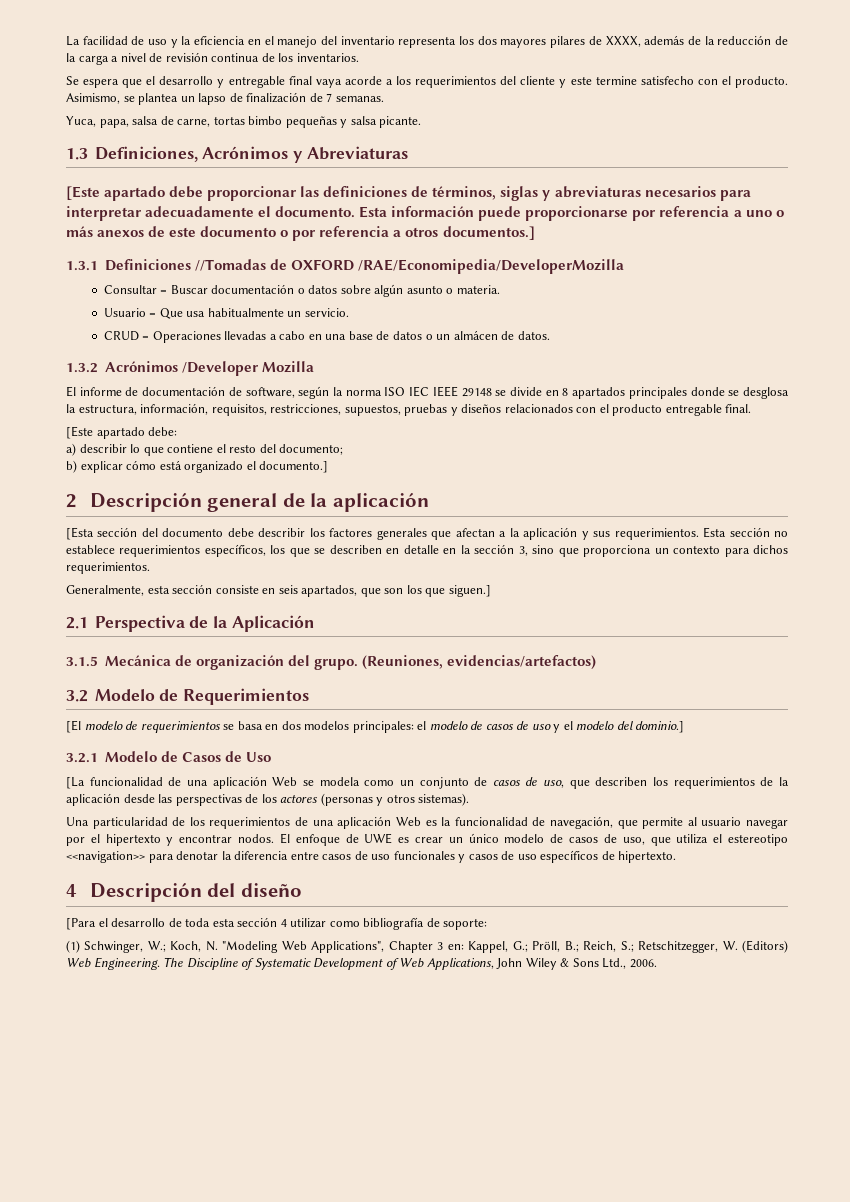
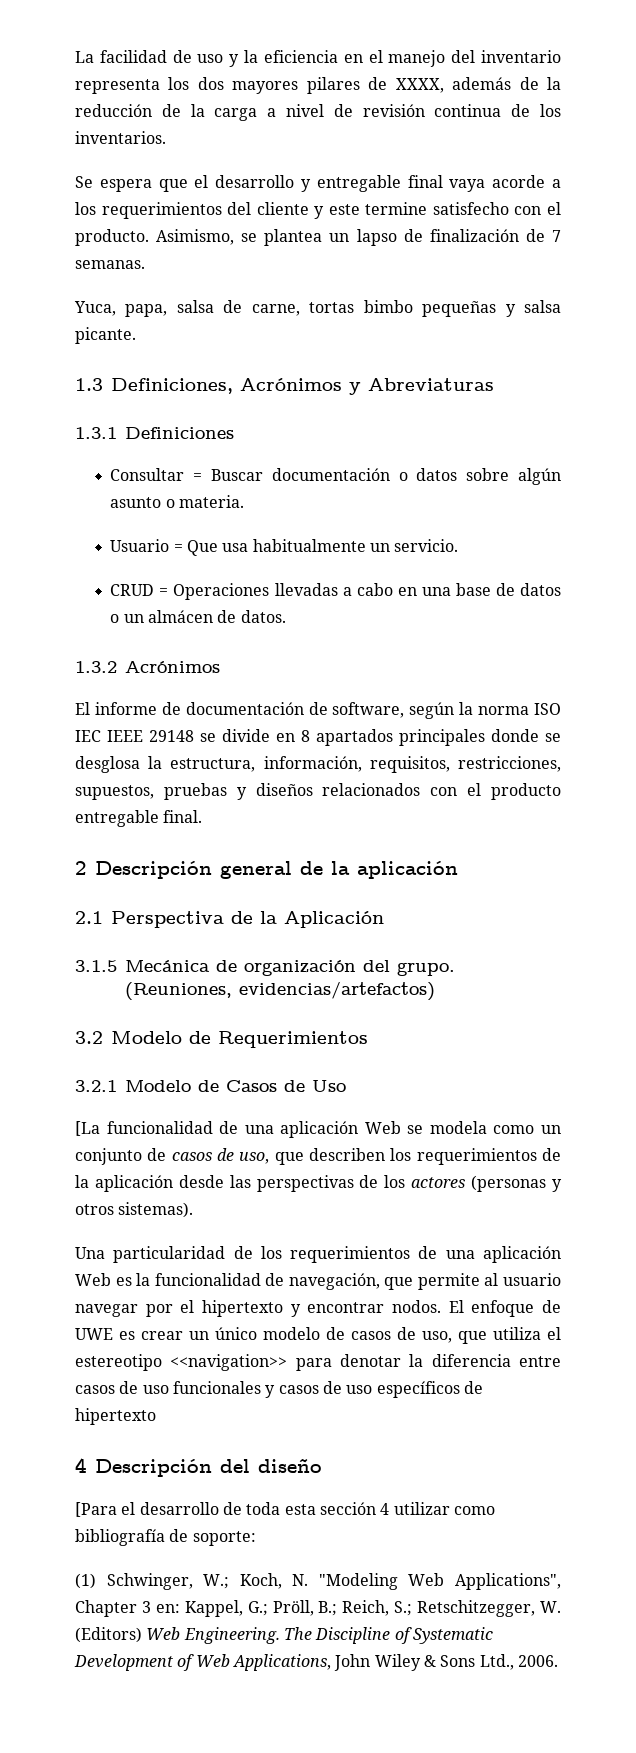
- [Este apartado debe proporcionar las definiciones de términos, siglas y abreviaturas necesarios para interpretar adecuadamente el documento. Esta información puede proporcionarse por referencia a uno o más anexos de este documento o por referencia a otros documentos.]
- 1.3.1 Definiciones //Tomadas de OXFORD /RAE/Economipedia/DeveloperMozilla
+ 1.3.1 Definiciones
- 1.3.2 Acrónimos /Developer Mozilla
+ 1.3.2 Acrónimos
- [Este apartado debe:
- a) describir lo que contiene el resto del documento;
- b) explicar cómo está organizado el documento.]
- [Esta sección del documento debe describir los factores generales que afectan a la aplicación y sus requerimientos. Esta sección no establece requerimientos específicos, los que se describen en detalle en la sección 3, sino que proporciona un contexto para dichos requerimientos.
- Generalmente, esta sección consiste en seis apartados, que son los que siguen.]
- [El modelo de requerimientos se basa en dos modelos principales: el modelo de casos de uso y el modelo del dominio.]
- El enfoque de UWE es crear un único modelo de casos de uso, que utiliza el estereotipo <<navigation>> para denotar la diferencia entre casos de uso funcionales y casos de uso específicos de hipertexto.
+ El enfoque de UWE es crear un único modelo de casos de uso, que utiliza el estereotipo <<navigation>> para denotar la diferencia entre casos de uso funcionales y casos de uso específicos de hipertexto

